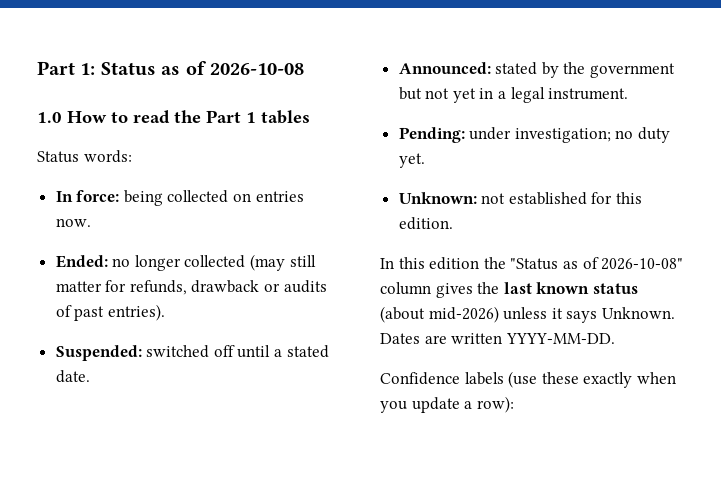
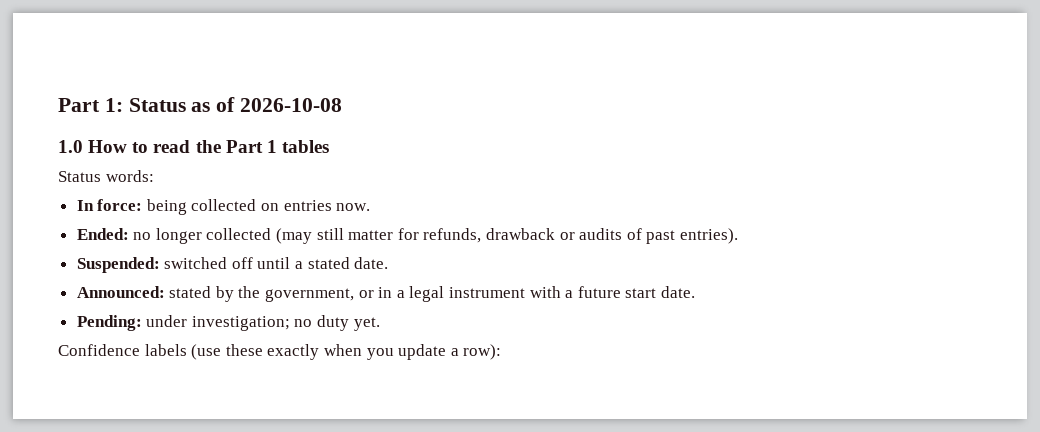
- Announced: stated by the government but not yet in a legal instrument.
+ Announced: stated by the government, or in a legal instrument with a future start date.
- Unknown: not established for this edition.
- In this edition the "Status as of 2026-10-08" column gives the last known status (about mid-2026) unless it says Unknown. Dates are written YYYY-MM-DD.

